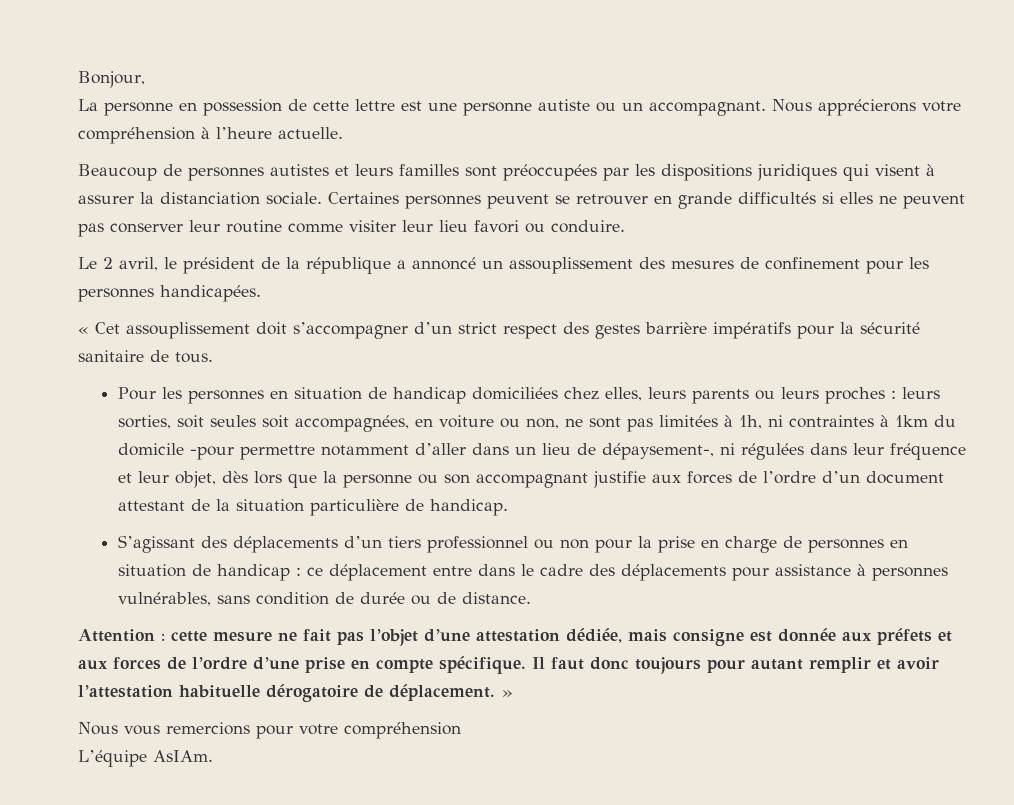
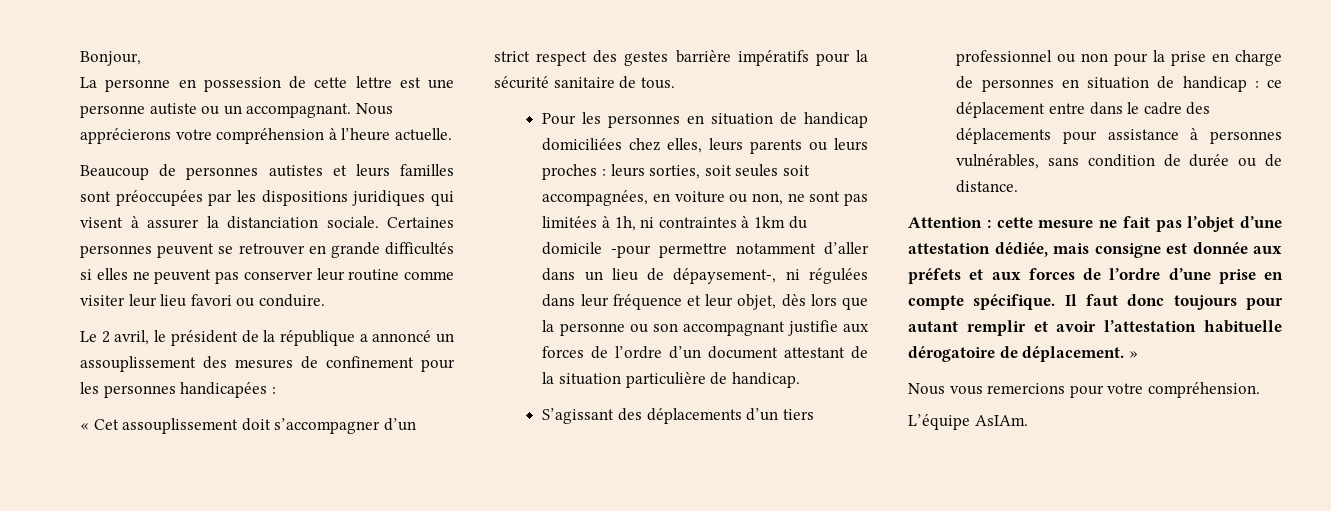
- Le 2 avril, le président de la république a annoncé un assouplissement des mesures de confinement pour les personnes handicapées.
+ Le 2 avril, le président de la république a annoncé un assouplissement des mesures de confinement pour les personnes handicapées :
- Nous vous remercions pour votre compréhension
+ Nous vous remercions pour votre compréhension.

